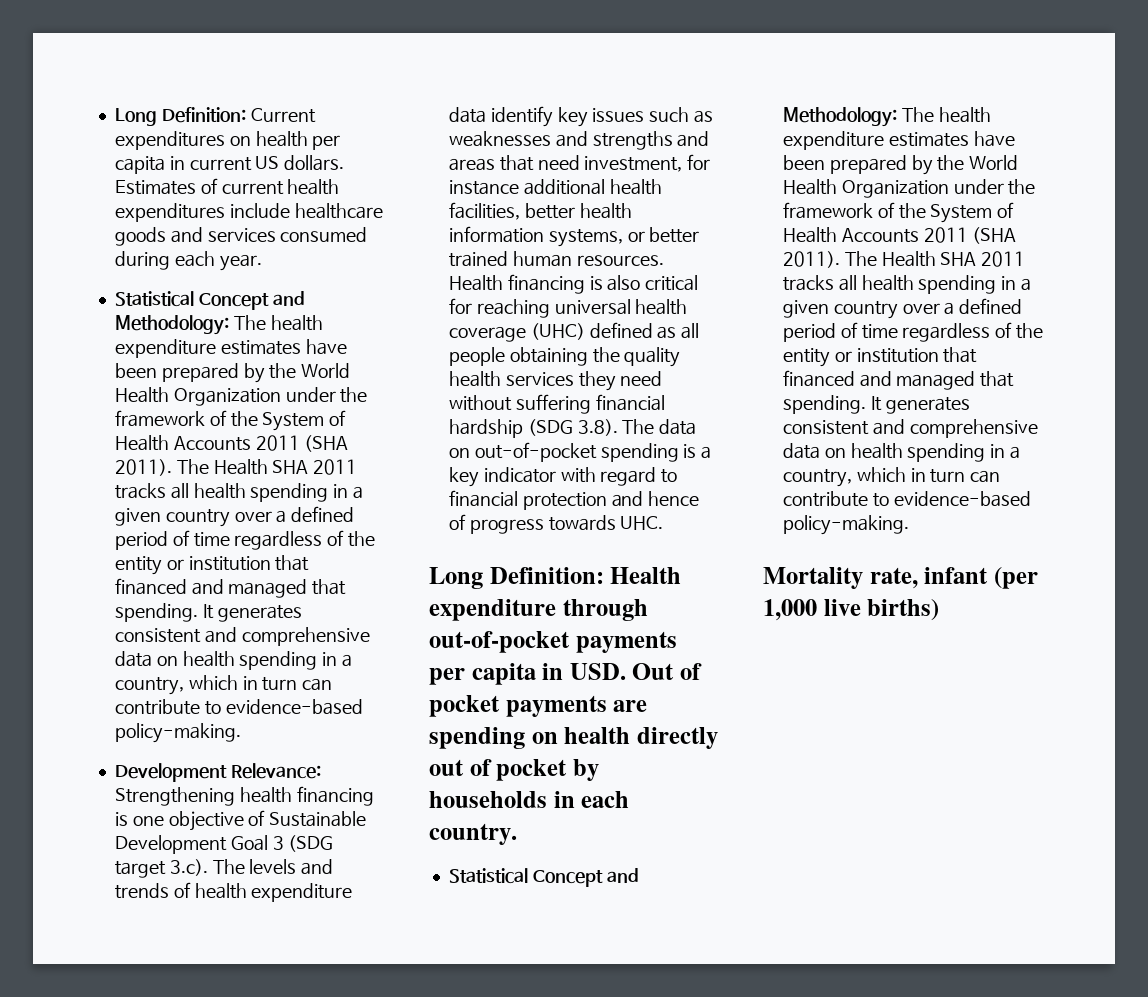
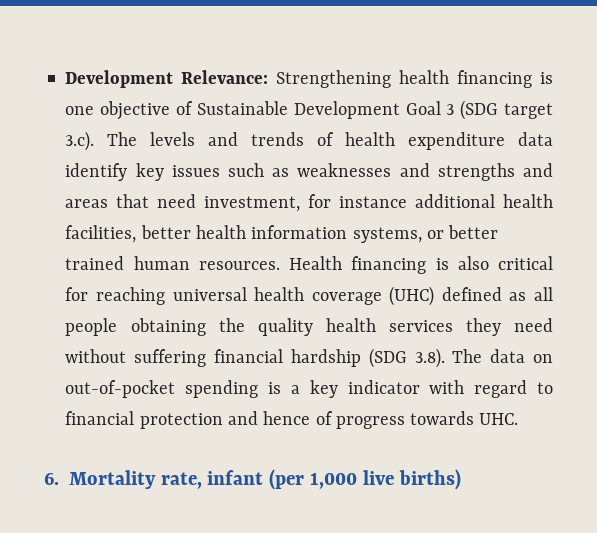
- Long Definition: Current expenditures on health per capita in current US dollars. Estimates of current health expenditures include healthcare goods and services consumed during each year.
- Statistical Concept and Methodology: The health expenditure estimates have been prepared by the World Health Organization under the framework of the System of Health Accounts 2011 (SHA 2011). The Health SHA 2011 tracks all health spending in a given country over a defined period of time regardless of the entity or institution that financed and managed that spending. It generates consistent and comprehensive data on health spending in a country, which in turn can contribute to evidence-based policy-making.
- Long Definition: Health expenditure through out-of-pocket payments per capita in USD. Out of pocket payments are spending on health directly out of pocket by households in each country.
- Statistical Concept and Methodology: The health expenditure estimates have been prepared by the World Health Organization under the framework of the System of Health Accounts 2011 (SHA 2011). The Health SHA 2011 tracks all health spending in a given country over a defined period of time regardless of the entity or institution that financed and managed that spending. It generates consistent and comprehensive data on health spending in a country, which in turn can contribute to evidence-based policy-making.
- Mortality rate, infant (per 1,000 live births)
+ 6. Mortality rate, infant (per 1,000 live births)

